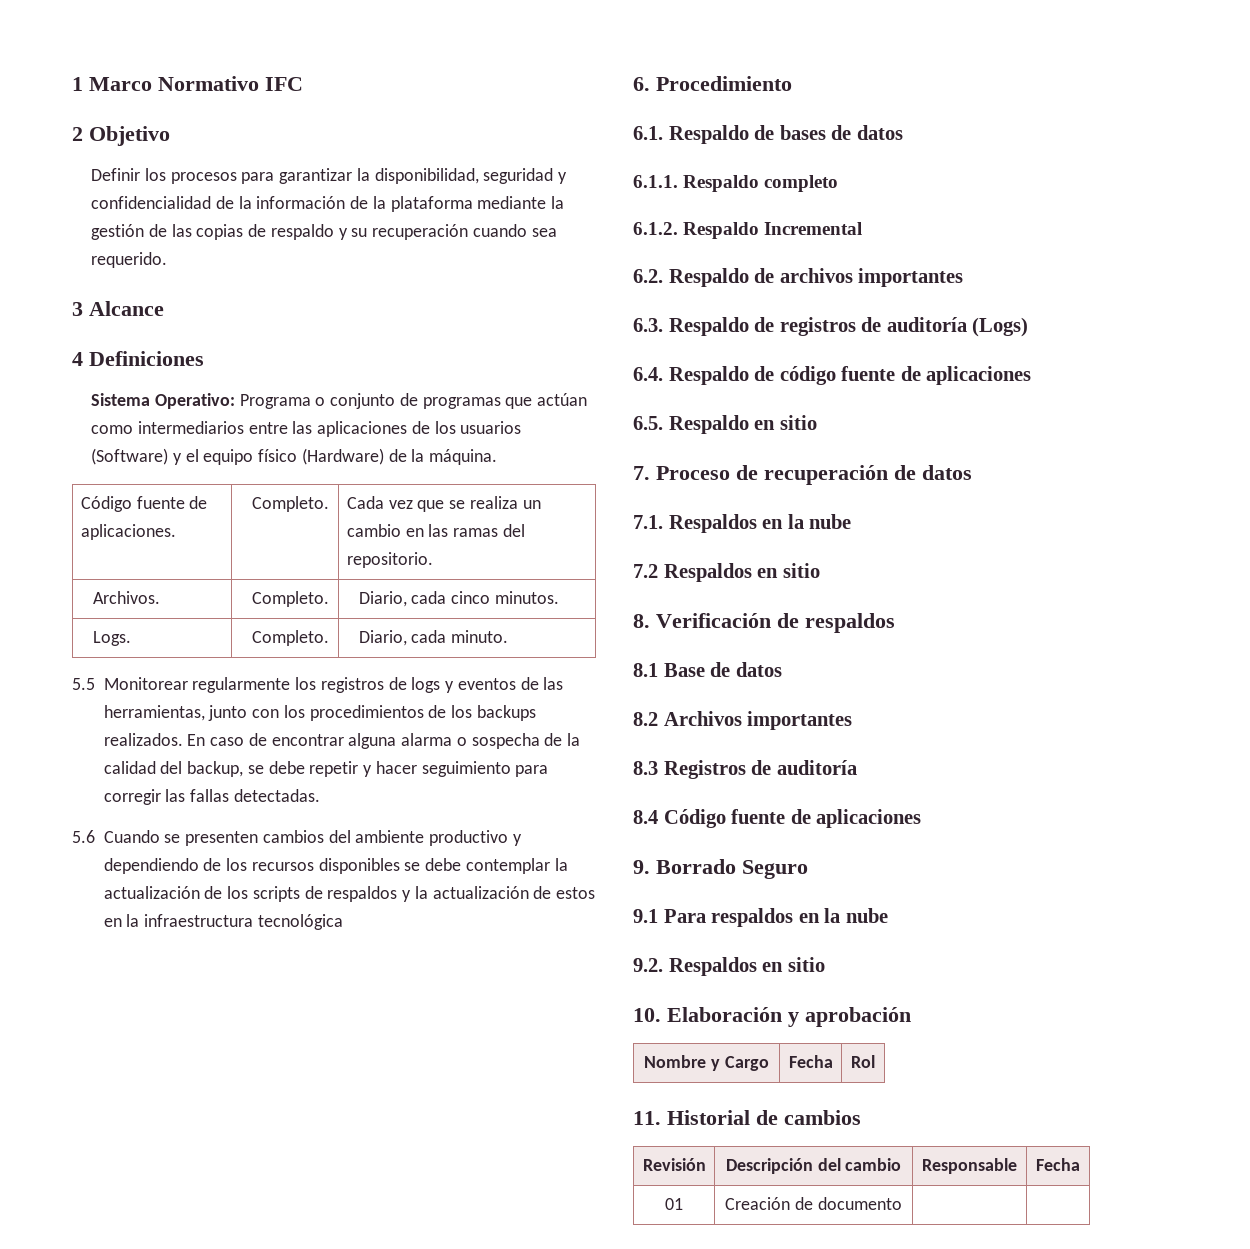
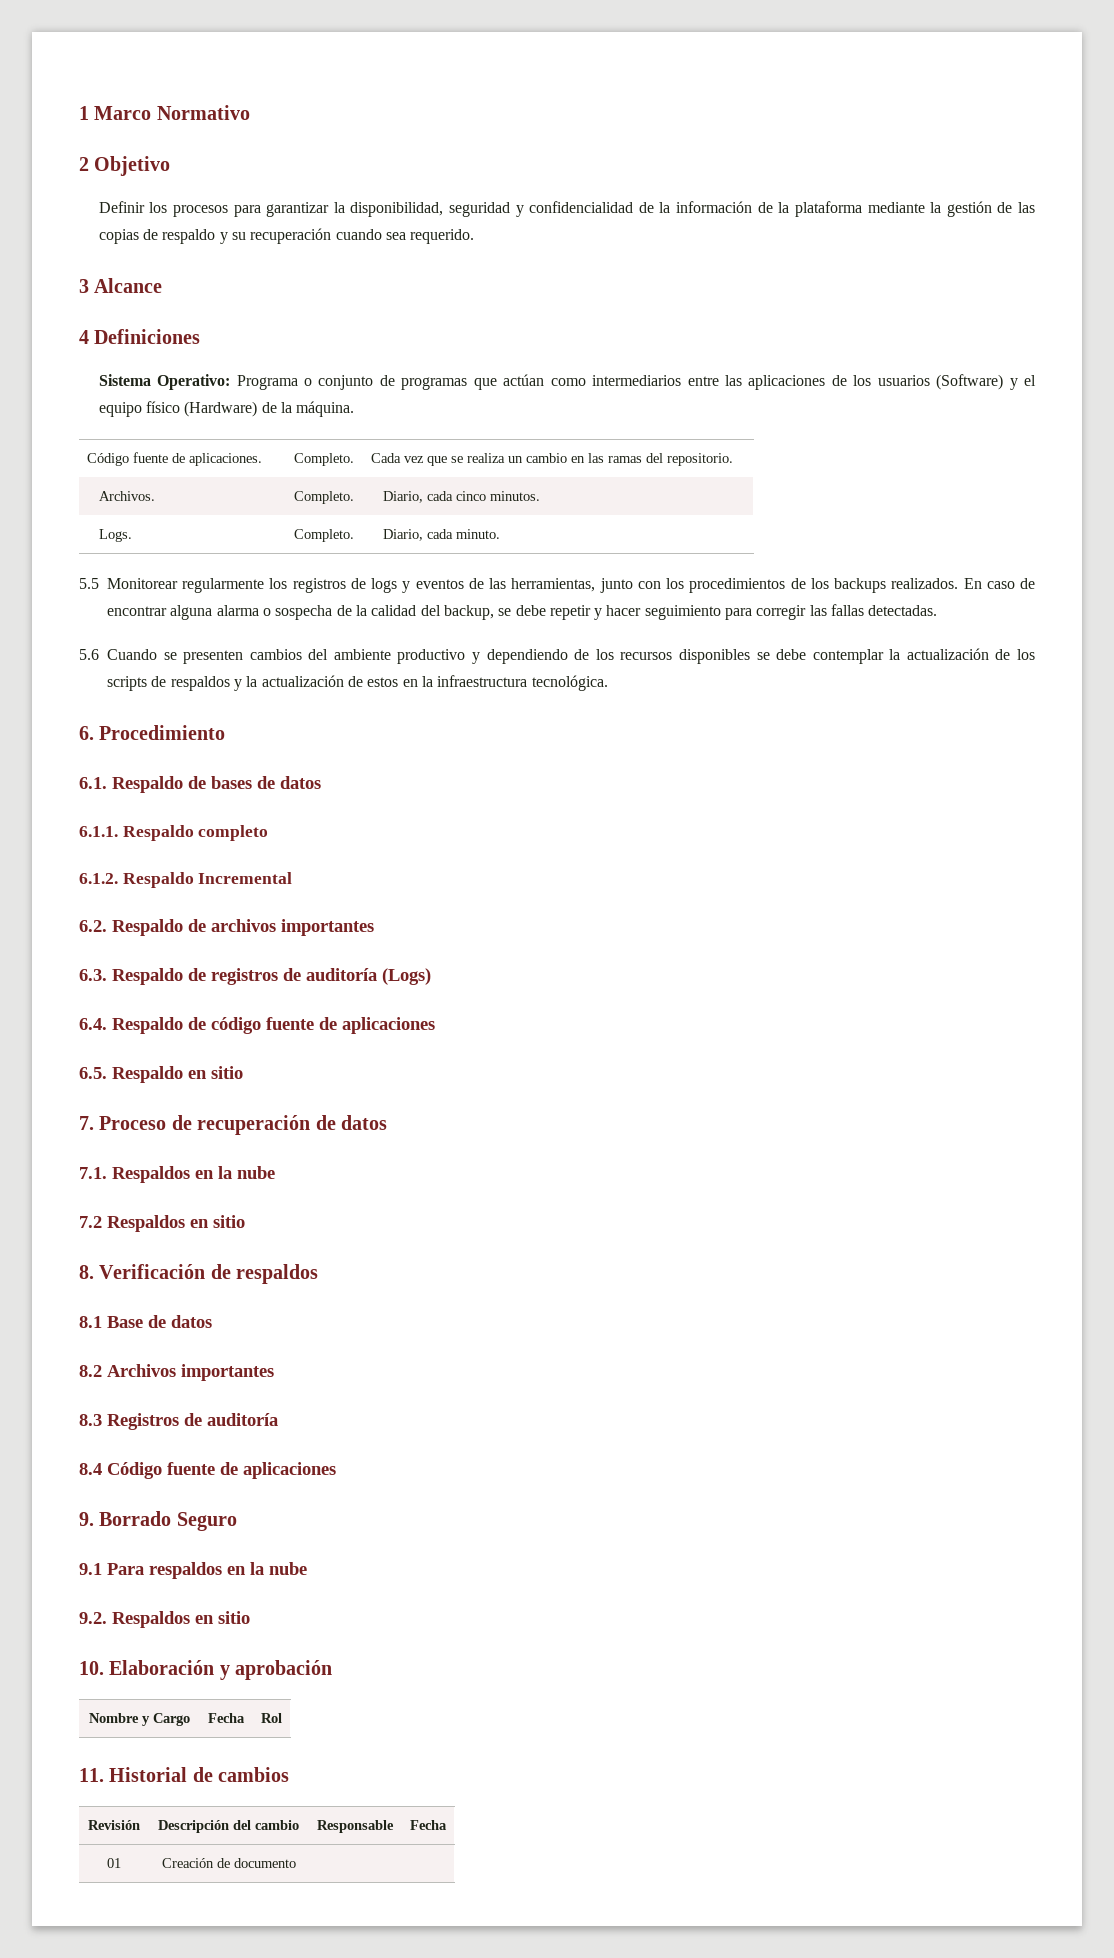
- 1 Marco Normativo IFC
+ 1 Marco Normativo
- 5.6 Cuando se presenten cambios del ambiente productivo y dependiendo de los recursos disponibles se debe contemplar la actualización de los scripts de respaldos y la actualización de estos en la infraestructura tecnológica
+ 5.6 Cuando se presenten cambios del ambiente productivo y dependiendo de los recursos disponibles se debe contemplar la actualización de los scripts de respaldos y la actualización de estos en la infraestructura tecnológica.

